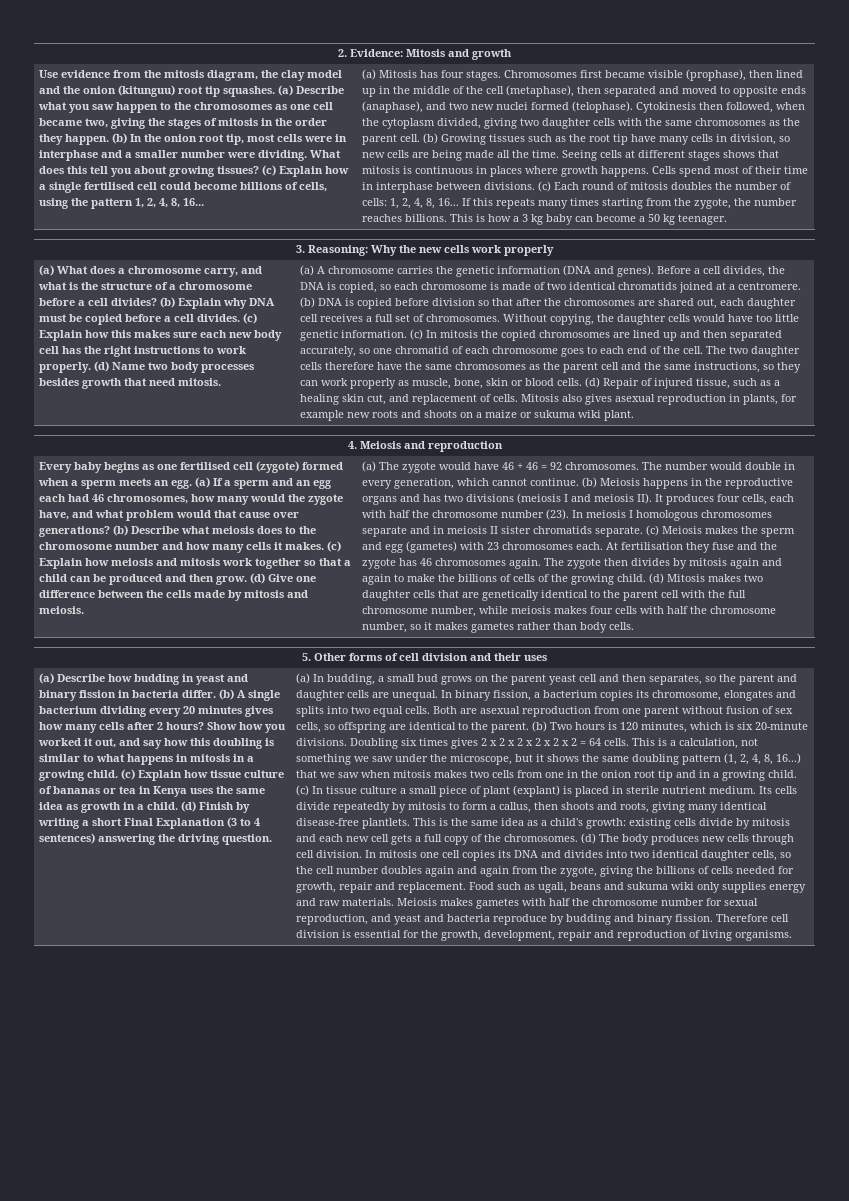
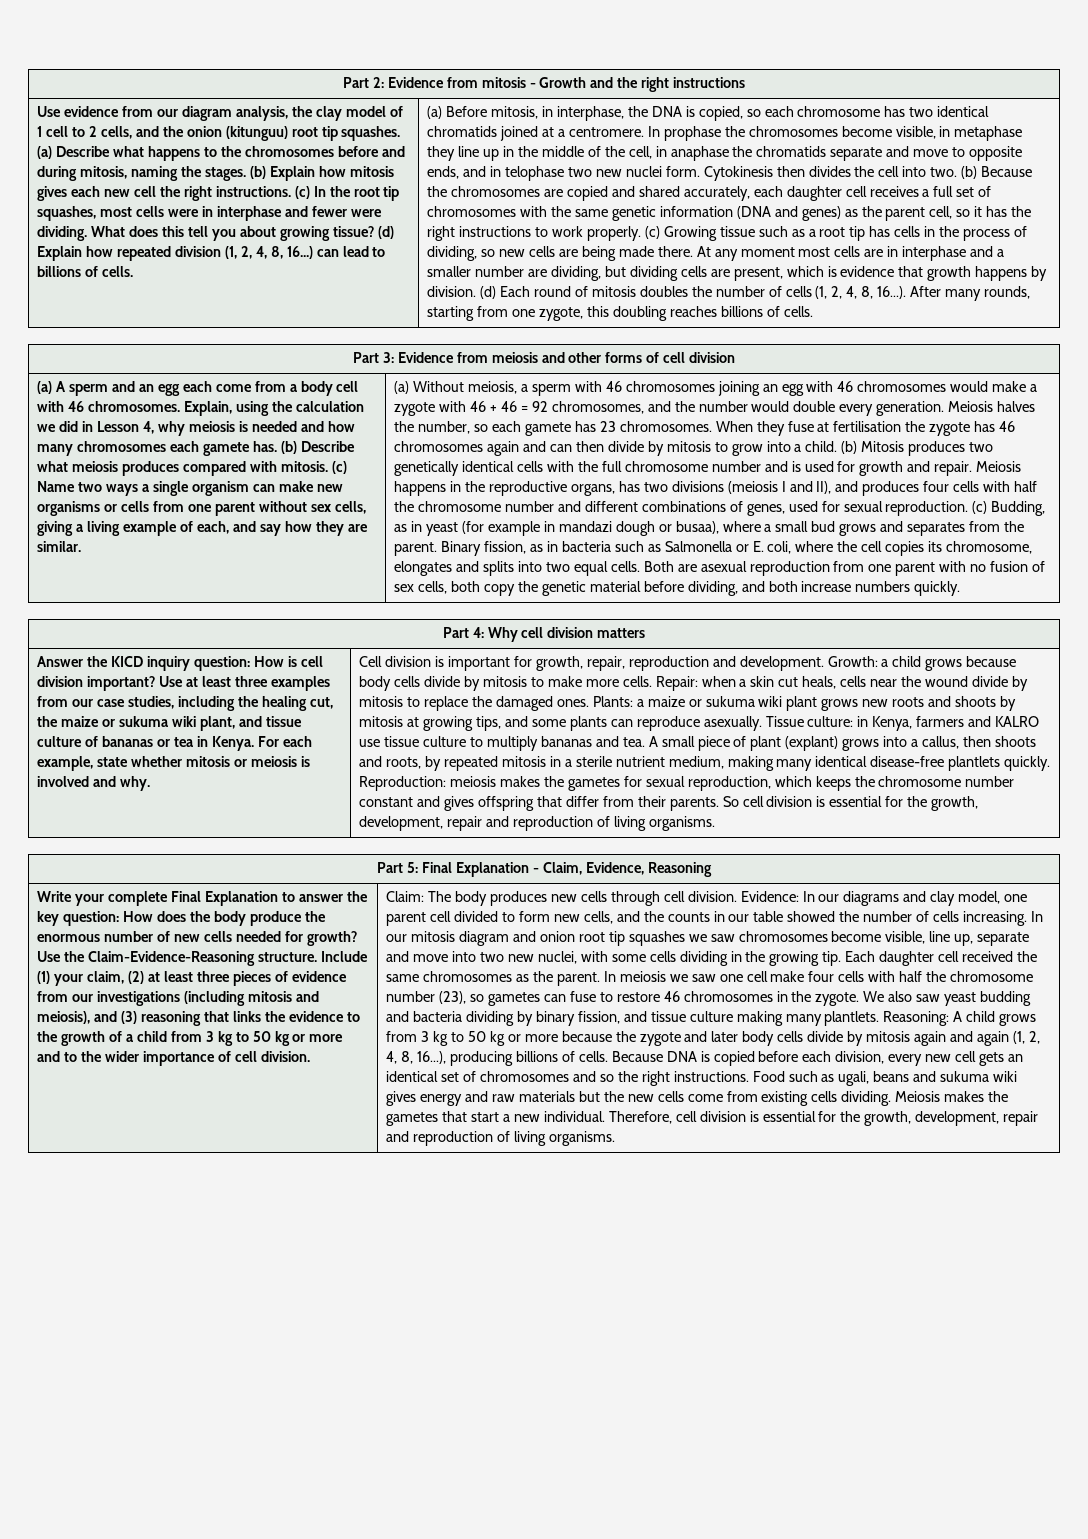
- 2. Evidence: Mitosis and growth
- Use evidence from the mitosis diagram, the clay model and the onion (kitunguu) root tip squashes.
+ Part 2: Evidence from mitosis - Growth and the right instructions
+ Use evidence from our diagram analysis, the clay model of 1 cell to 2 cells, and the onion (kitunguu) root tip squashes.
- (a) Describe what you saw happen to the chromosomes as one cell became two, giving the stages of mitosis in the order they happen. (b) In the onion root tip, most cells were in interphase and a smaller number were dividing.
+ (a) Describe what happens to the chromosomes before and during mitosis, naming the stages. (b) Explain how mitosis gives each new cell the right instructions. (c) In the root tip squashes, most cells were in interphase and fewer were dividing.
- What does this tell you about growing tissues? (c) Explain how a single fertilised cell could become billions of cells, using the pattern 1, 2, 4, 8, 16... | (a) Mitosis has four stages. Chromosomes first became visible (prophase), then lined up in the middle of the cell (metaphase), then separated and moved to opposite ends (anaphase), and two new nuclei formed (telophase). Cytokinesis then followed, when the cytoplasm divided, giving two daughter cells with the same chromosomes as the parent cell. (b) Growing tissues such as the root tip have many cells in division, so new cells are being made all the time. Seeing cells at different stages shows that mitosis is continuous in places where growth happens. Cells spend most of their time in interphase between divisions. (c) Each round of mitosis doubles the number of cells: 1, 2, 4, 8, 16... If this repeats many times starting from the zygote, the number reaches billions. This is how a 3 kg baby can become a 50 kg teenager.
- 3. Reasoning: Why the new cells work properly
- (a) What does a chromosome carry, and what is the structure of a chromosome before a cell divides? (b) Explain why DNA must be copied before a cell divides. (c) Explain how this makes sure each new body cell has the right instructions to work properly. (d) Name two body processes besides growth that need mitosis. | (a) A chromosome carries the genetic information (DNA and genes). Before a cell divides, the DNA is copied, so each chromosome is made of two identical chromatids joined at a centromere. (b) DNA is copied before division so that after the chromosomes are shared out, each daughter cell receives a full set of chromosomes. Without copying, the daughter cells would have too little genetic information. (c) In mitosis the copied chromosomes are lined up and then separated accurately, so one chromatid of each chromosome goes to each end of the cell. The two daughter cells therefore have the same chromosomes as the parent cell and the same instructions, so they can work properly as muscle, bone, skin or blood cells. (d) Repair of injured tissue, such as a healing skin cut, and replacement of cells. Mitosis also gives asexual reproduction in plants, for example new roots and shoots on a maize or sukuma wiki plant.
- 4. Meiosis and reproduction
- Every baby begins as one fertilised cell (zygote) formed when a sperm meets an egg. (a) If a sperm and an egg each had 46 chromosomes, how many would the zygote have, and what problem would that cause over generations? (b) Describe what meiosis does to the chromosome number and how many cells it makes. (c) Explain how meiosis and mitosis work together so that a child can be produced and then grow. (d) Give one difference between the cells made by mitosis and meiosis. | (a) The zygote would have 46 + 46 = 92 chromosomes. The number would double in every generation, which cannot continue. (b) Meiosis happens in the reproductive organs and has two divisions (meiosis I and meiosis II). It produces four cells, each with half the chromosome number (23). In meiosis I homologous chromosomes separate and in meiosis II sister chromatids separate. (c) Meiosis makes the sperm and egg (gametes) with 23 chromosomes each. At fertilisation they fuse and the zygote has 46 chromosomes again. The zygote then divides by mitosis again and again to make the billions of cells of the growing child. (d) Mitosis makes two daughter cells that are genetically identical to the parent cell with the full chromosome number, while meiosis makes four cells with half the chromosome number, so it makes gametes rather than body cells.
- 5. Other forms of cell division and their uses
- (a) Describe how budding in yeast and binary fission in bacteria differ. (b) A single bacterium dividing every 20 minutes gives how many cells after 2 hours? Show how you worked it out, and say how this doubling is similar to what happens in mitosis in a growing child. (c) Explain how tissue culture of bananas or tea in Kenya uses the same idea as growth in a child. (d) Finish by writing a short Final Explanation (3 to 4 sentences) answering the driving question. | (a) In budding, a small bud grows on the parent yeast cell and then separates, so the parent and daughter cells are unequal. In binary fission, a bacterium copies its chromosome, elongates and splits into two equal cells.
+ What does this tell you about growing tissue? (d) Explain how repeated division (1, 2, 4, 8, 16...) can lead to billions of cells. | (a) Before mitosis, in interphase, the DNA is copied, so each chromosome has two identical chromatids joined at a centromere. In prophase the chromosomes become visible, in metaphase they line up in the middle of the cell, in anaphase the chromatids separate and move to opposite ends, and in telophase two new nuclei form. Cytokinesis then divides the cell into two. (b) Because the chromosomes are copied and shared accurately, each daughter cell receives a full set of chromosomes with the same genetic information (DNA and genes) as the parent cell, so it has the right instructions to work properly. (c) Growing tissue such as a root tip has cells in the process of dividing, so new cells are being made there. At any moment most cells are in interphase and a smaller number are dividing, but dividing cells are present, which is evidence that growth happens by division. (d) Each round of mitosis doubles the number of cells (1, 2, 4, 8, 16...). After many rounds, starting from one zygote, this doubling reaches billions of cells.
+ Part 3: Evidence from meiosis and other forms of cell division
+ (a) A sperm and an egg each come from a body cell with 46 chromosomes. Explain, using the calculation we did in Lesson 4, why meiosis is needed and how many chromosomes each gamete has. (b) Describe what meiosis produces compared with mitosis. (c) Name two ways a single organism can make new organisms or cells from one parent without sex cells, giving a living example of each, and say how they are similar. | (a) Without meiosis, a sperm with 46 chromosomes joining an egg with 46 chromosomes would make a zygote with 46 + 46 = 92 chromosomes, and the number would double every generation. Meiosis halves the number, so each gamete has 23 chromosomes. When they fuse at fertilisation the zygote has 46 chromosomes again and can then divide by mitosis to grow into a child. (b) Mitosis produces two genetically identical cells with the full chromosome number and is used for growth and repair. Meiosis happens in the reproductive organs, has two divisions (meiosis I and II), and produces four cells with half the chromosome number and different combinations of genes, used for sexual reproduction. (c) Budding, as in yeast (for example in mandazi dough or busaa), where a small bud grows and separates from the parent. Binary fission, as in bacteria such as Salmonella or E. coli, where the cell copies its chromosome, elongates and splits into two equal cells.
- Both are asexual reproduction from one parent without fusion of sex cells, so offspring are identical to the parent. (b) Two hours is 120 minutes, which is six 20-minute divisions. Doubling six times gives 2 x 2 x 2 x 2 x 2 x 2 = 64 cells. This is a calculation, not something we saw under the microscope, but it shows the same doubling pattern (1, 2, 4, 8, 16...) that we saw when mitosis makes two cells from one in the onion root tip and in a growing child. (c) In tissue culture a small piece of plant (explant) is placed in sterile nutrient medium. Its cells divide repeatedly by mitosis to form a callus, then shoots and roots, giving many identical disease-free plantlets. This is the same idea as a child's growth: existing cells divide by mitosis and each new cell gets a full copy of the chromosomes. (d) The body produces new cells through cell division. In mitosis one cell copies its DNA and divides into two identical daughter cells, so the cell number doubles again and again from the zygote, giving the billions of cells needed for growth, repair and replacement. Food such as ugali, beans and sukuma wiki only supplies energy and raw materials. Meiosis makes gametes with half the chromosome number for sexual reproduction, and yeast and bacteria reproduce by budding and binary fission. Therefore cell division is essential for the growth, development, repair and reproduction of living organisms.
+ Both are asexual reproduction from one parent with no fusion of sex cells, both copy the genetic material before dividing, and both increase numbers quickly.
+ Part 4: Why cell division matters
+ Answer the KICD inquiry question: How is cell division important? Use at least three examples from our case studies, including the healing cut, the maize or sukuma wiki plant, and tissue culture of bananas or tea in Kenya. For each example, state whether mitosis or meiosis is involved and why. | Cell division is important for growth, repair, reproduction and development. Growth: a child grows because body cells divide by mitosis to make more cells. Repair: when a skin cut heals, cells near the wound divide by mitosis to replace the damaged ones. Plants: a maize or sukuma wiki plant grows new roots and shoots by mitosis at growing tips, and some plants can reproduce asexually. Tissue culture: in Kenya, farmers and KALRO use tissue culture to multiply bananas and tea. A small piece of plant (explant) grows into a callus, then shoots and roots, by repeated mitosis in a sterile nutrient medium, making many identical disease-free plantlets quickly. Reproduction: meiosis makes the gametes for sexual reproduction, which keeps the chromosome number constant and gives offspring that differ from their parents. So cell division is essential for the growth, development, repair and reproduction of living organisms.
+ Part 5: Final Explanation - Claim, Evidence, Reasoning
+ Write your complete Final Explanation to answer the key question: How does the body produce the enormous number of new cells needed for growth? Use the Claim-Evidence-Reasoning structure. Include (1) your claim, (2) at least three pieces of evidence from our investigations (including mitosis and meiosis), and (3) reasoning that links the evidence to the growth of a child from 3 kg to 50 kg or more and to the wider importance of cell division. | Claim: The body produces new cells through cell division. Evidence: In our diagrams and clay model, one parent cell divided to form new cells, and the counts in our table showed the number of cells increasing. In our mitosis diagram and onion root tip squashes we saw chromosomes become visible, line up, separate and move into two new nuclei, with some cells dividing in the growing tip. Each daughter cell received the same chromosomes as the parent. In meiosis we saw one cell make four cells with half the chromosome number (23), so gametes can fuse to restore 46 chromosomes in the zygote. We also saw yeast budding and bacteria dividing by binary fission, and tissue culture making many plantlets. Reasoning: A child grows from 3 kg to 50 kg or more because the zygote and later body cells divide by mitosis again and again (1, 2, 4, 8, 16...), producing billions of cells. Because DNA is copied before each division, every new cell gets an identical set of chromosomes and so the right instructions. Food such as ugali, beans and sukuma wiki gives energy and raw materials but the new cells come from existing cells dividing. Meiosis makes the gametes that start a new individual. Therefore, cell division is essential for the growth, development, repair and reproduction of living organisms.

